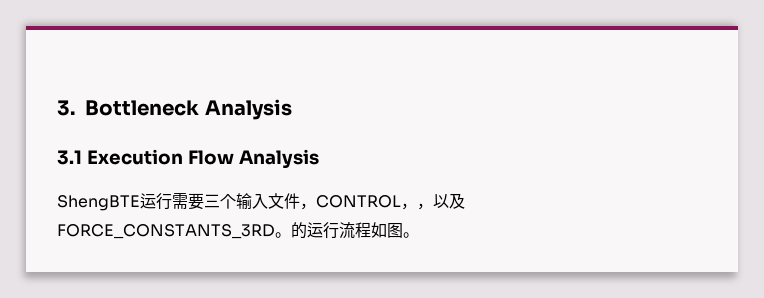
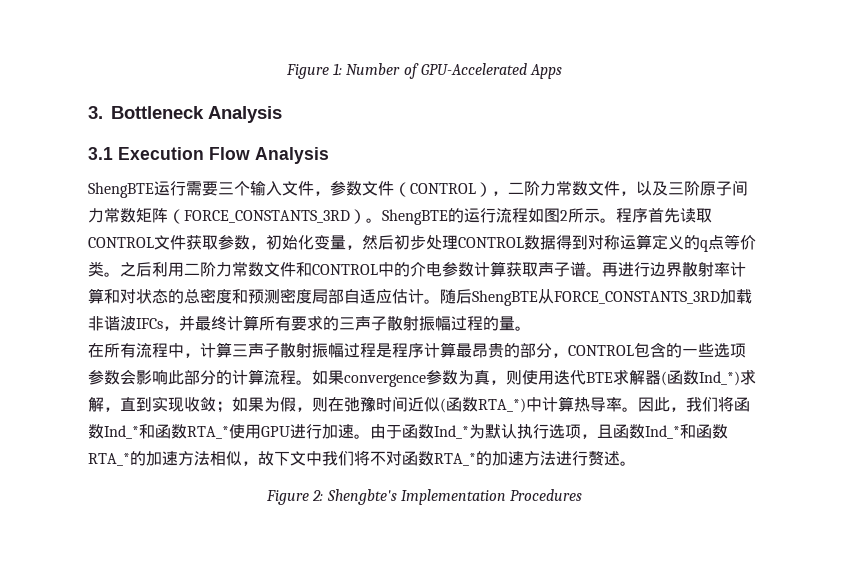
+ Figure 1: Number of GPU-Accelerated Apps
- ShengBTE运行需要三个输入文件，CONTROL，，以及FORCE_CONSTANTS_3RD。的运行流程如图。
+ ShengBTE运行需要三个输入文件，参数文件（CONTROL），二阶力常数文件，以及三阶原子间力常数矩阵（FORCE_CONSTANTS_3RD）。ShengBTE的运行流程如图2所示。程序首先读取CONTROL文件获取参数，初始化变量，然后初步处理CONTROL数据得到对称运算定义的q点等价类。之后利用二阶力常数文件和CONTROL中的介电参数计算获取声子谱。再进行边界散射率计算和对状态的总密度和预测密度局部自适应估计。随后ShengBTE从FORCE_CONSTANTS_3RD加载非谐波IFCs，并最终计算所有要求的三声子散射振幅过程的量。
+ 在所有流程中，计算三声子散射振幅过程是程序计算最昂贵的部分，CONTROL包含的一些选项参数会影响此部分的计算流程。如果convergence参数为真，则使用迭代BTE求解器(函数Ind_*)求解，直到实现收敛；如果为假，则在弛豫时间近似(函数RTA_*)中计算热导率。因此，我们将函数Ind_*和函数RTA_*使用GPU进行加速。由于函数Ind_*为默认执行选项，且函数Ind_*和函数RTA_*的加速方法相似，故下文中我们将不对函数RTA_*的加速方法进行赘述。
+ Figure 2: Shengbte's Implementation Procedures

